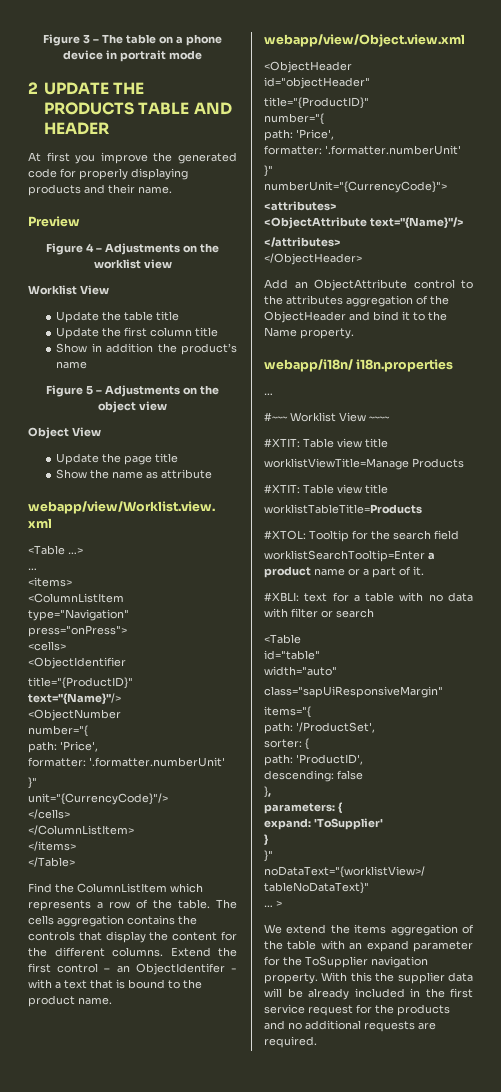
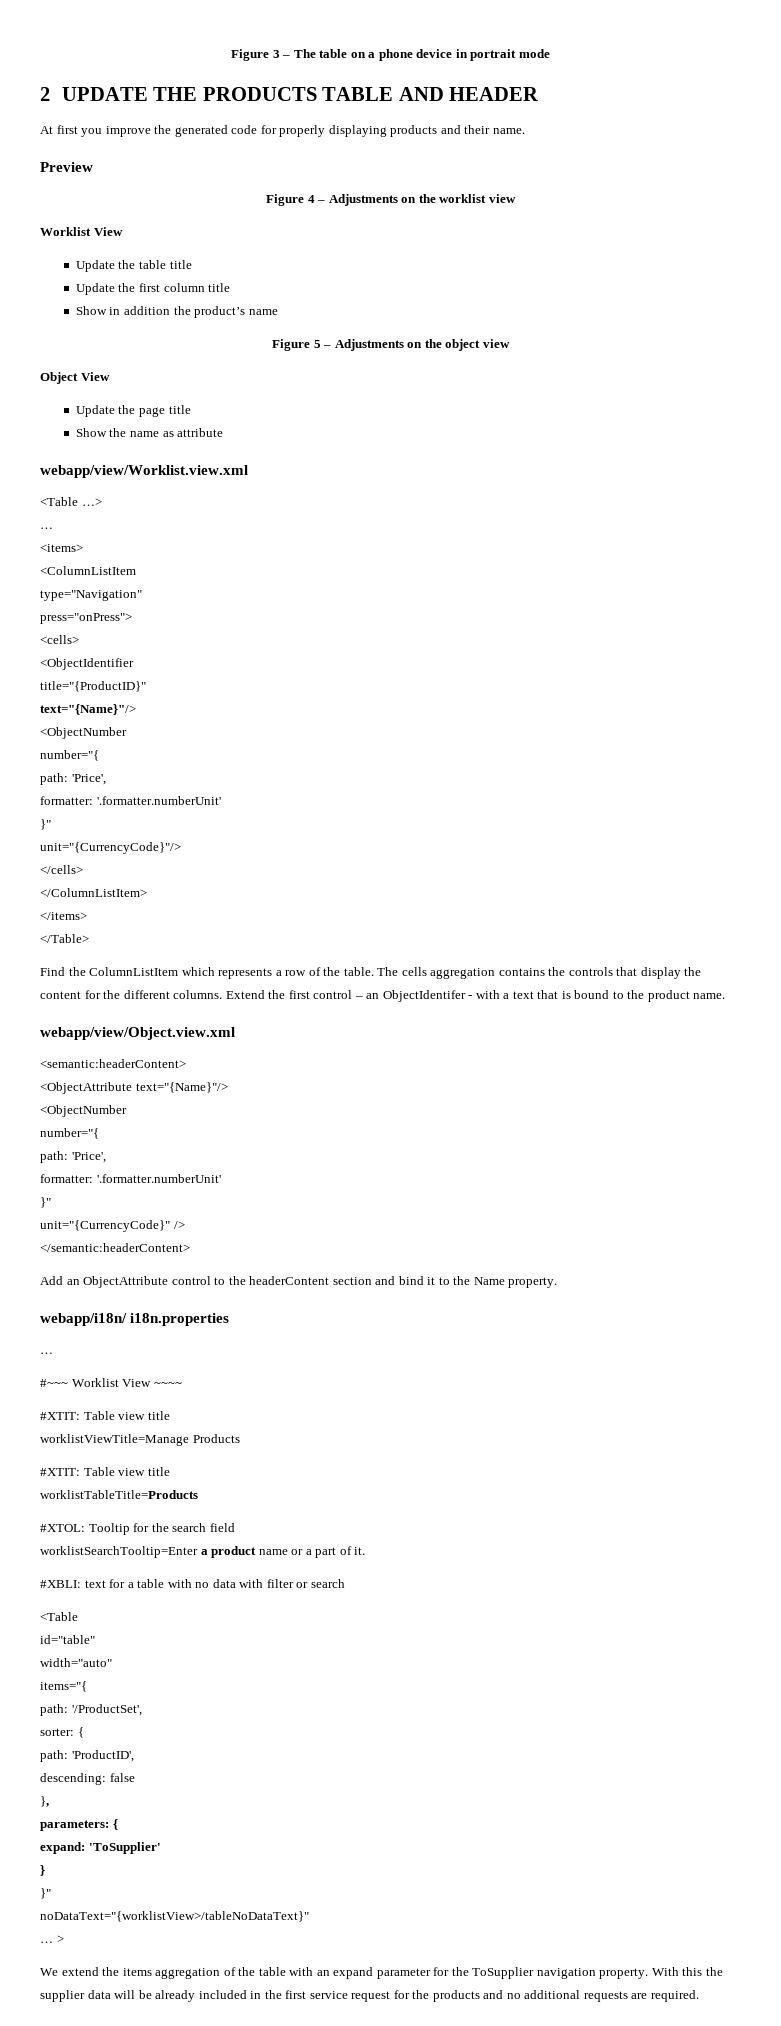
- <ObjectHeader
- id="objectHeader"
- title="{ProductID}"
+ <semantic:headerContent>
+ <ObjectAttribute text="{Name}"/>
+ <ObjectNumber
  number="{
  path: 'Price',
  formatter: '.formatter.numberUnit'
  }"
- numberUnit="{CurrencyCode}">
- <attributes>
- <ObjectAttribute text="{Name}"/>
- </attributes>
- </ObjectHeader>
+ unit="{CurrencyCode}" />
+ </semantic:headerContent>
- Add an ObjectAttribute control to the attributes aggregation of the ObjectHeader and bind it to the Name property.
+ Add an ObjectAttribute control to the headerContent section and bind it to the Name property.
- class="sapUiResponsiveMargin"

